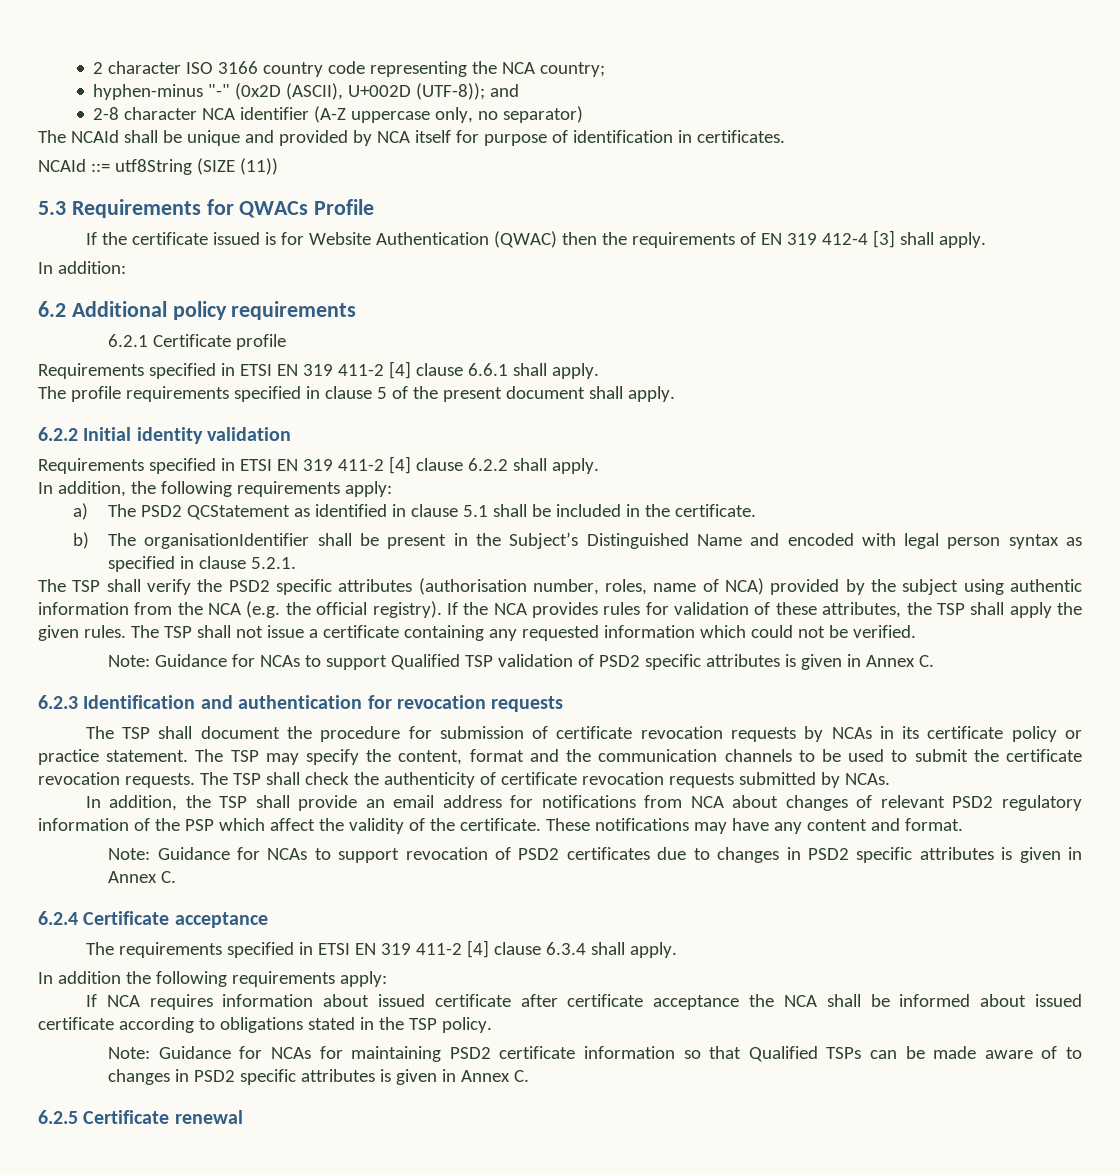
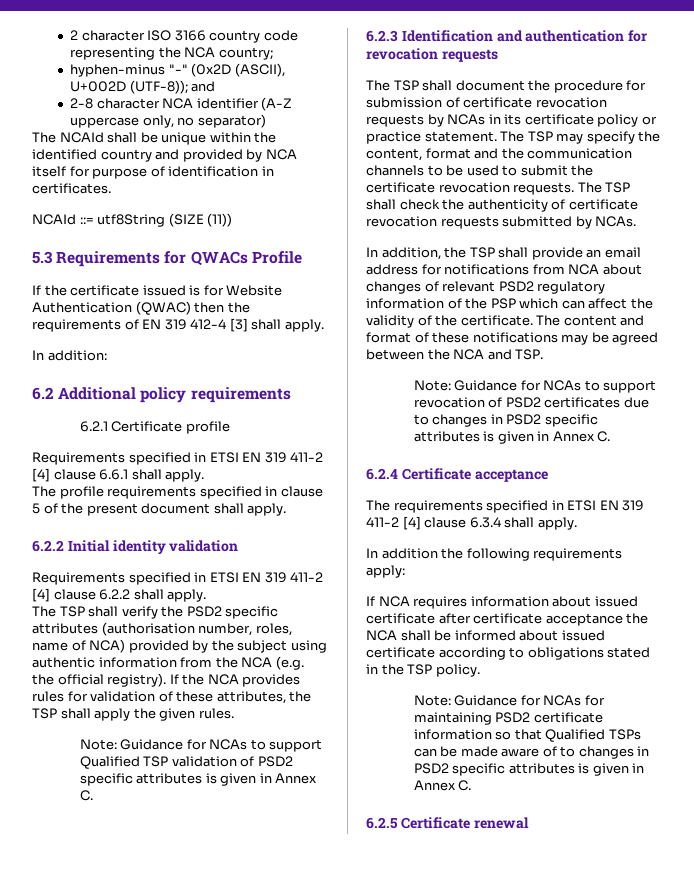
- The NCAId shall be unique and provided by NCA itself for purpose of identification in certificates.
+ The NCAId shall be unique within the identified country and provided by NCA itself for purpose of identification in certificates.
- In addition, the following requirements apply:
- a) The PSD2 QCStatement as identified in clause 5.1 shall be included in the certificate.
- b) The organisationIdentifier shall be present in the Subject’s Distinguished Name and encoded with legal person syntax as specified in clause 5.2.1.
- The TSP shall not issue a certificate containing any requested information which could not be verified.
- In addition, the TSP shall provide an email address for notifications from NCA about changes of relevant PSD2 regulatory information of the PSP which affect the validity of the certificate.
+ In addition, the TSP shall provide an email address for notifications from NCA about changes of relevant PSD2 regulatory information of the PSP which can affect the validity of the certificate.
- These notifications may have any content and format.
+ The content and format of these notifications may be agreed between the NCA and TSP.

